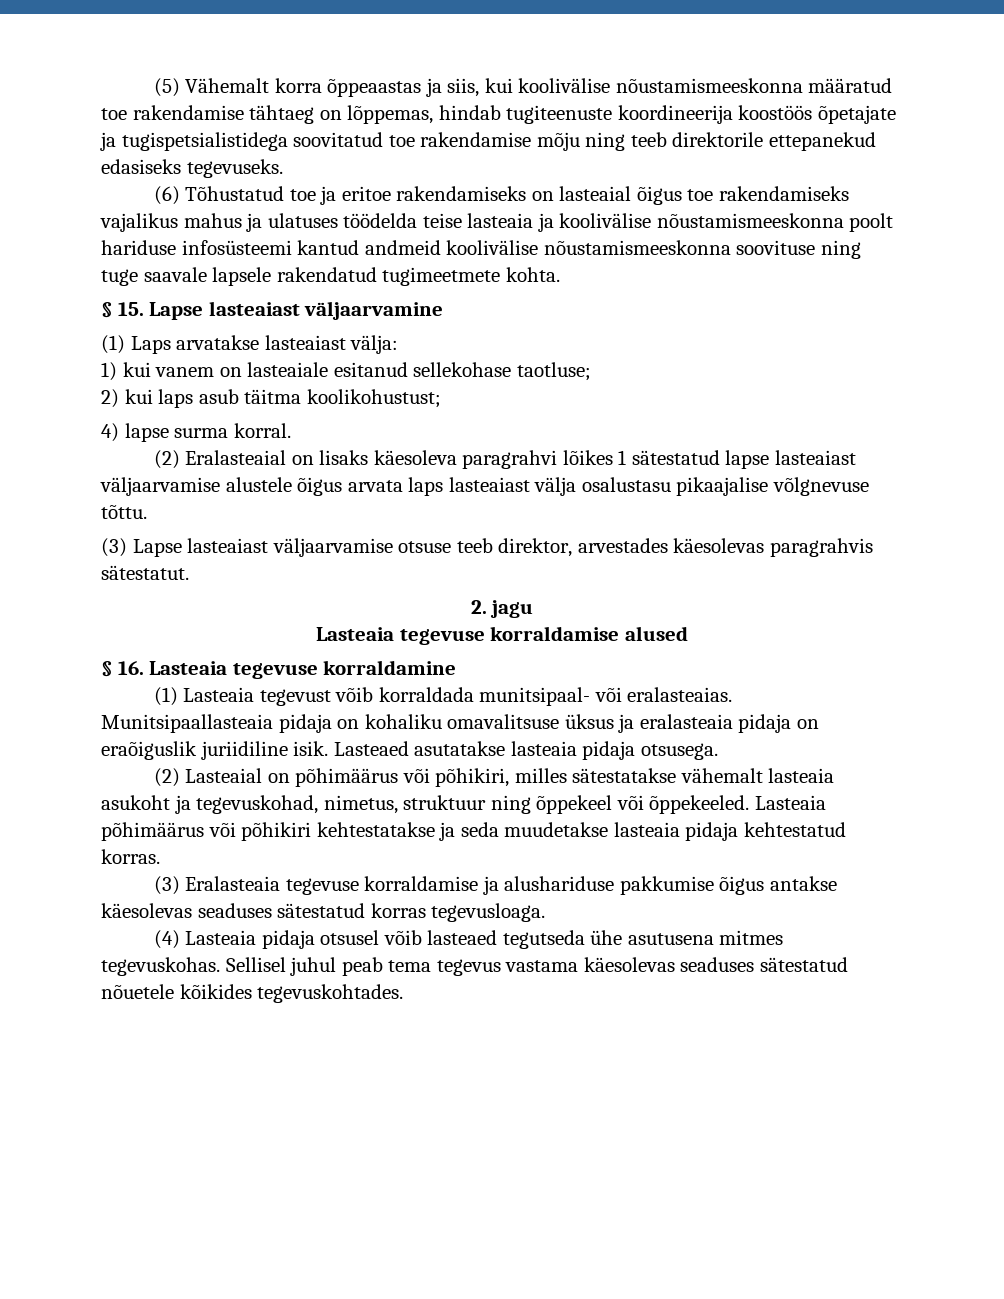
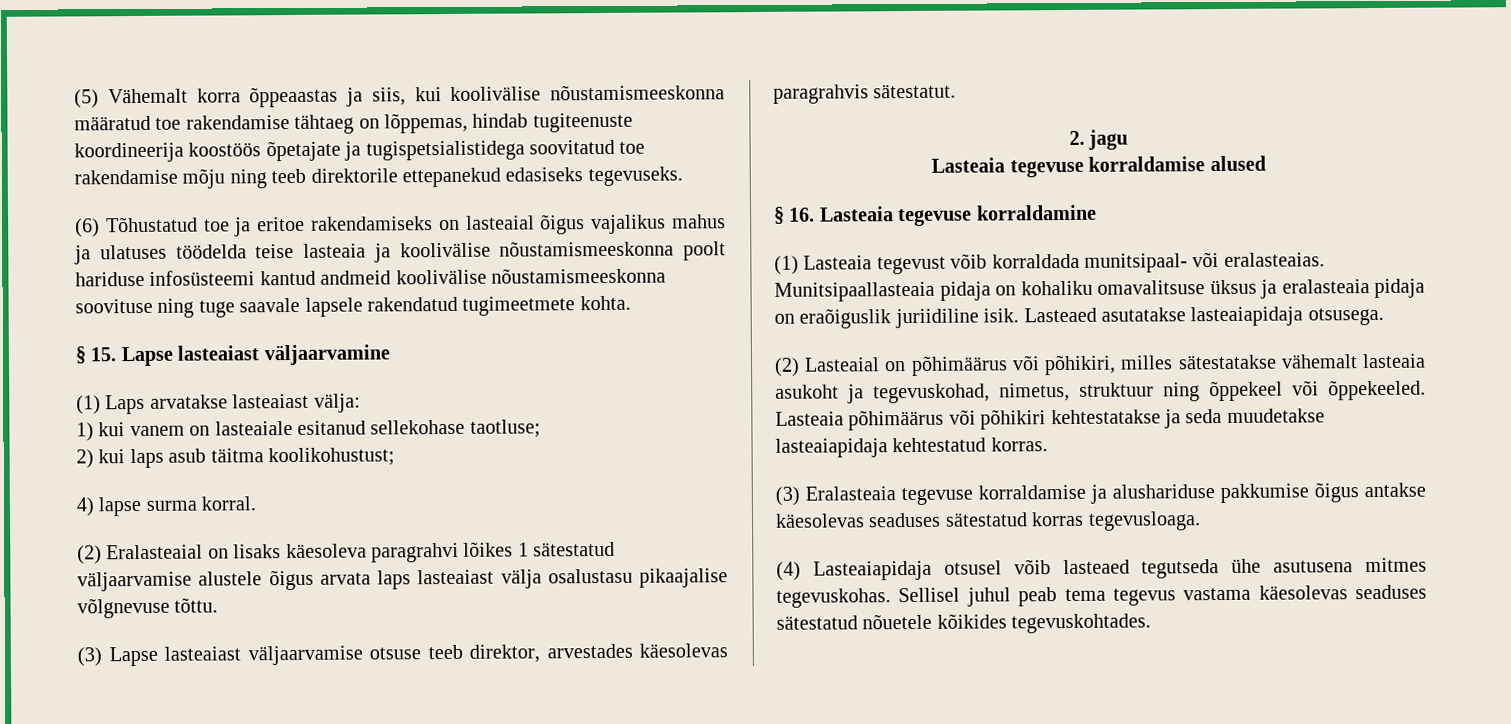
- (6) Tõhustatud toe ja eritoe rakendamiseks on lasteaial õigus toe rakendamiseks vajalikus mahus ja ulatuses töödelda teise lasteaia ja koolivälise nõustamismeeskonna poolt hariduse infosüsteemi kantud andmeid koolivälise nõustamismeeskonna soovituse ning tuge saavale lapsele rakendatud tugimeetmete kohta.
+ (6) Tõhustatud toe ja eritoe rakendamiseks on lasteaial õigus vajalikus mahus ja ulatuses töödelda teise lasteaia ja koolivälise nõustamismeeskonna poolt hariduse infosüsteemi kantud andmeid koolivälise nõustamismeeskonna soovituse ning tuge saavale lapsele rakendatud tugimeetmete kohta.
- (2) Eralasteaial on lisaks käesoleva paragrahvi lõikes 1 sätestatud lapse lasteaiast väljaarvamise alustele õigus arvata laps lasteaiast välja osalustasu pikaajalise võlgnevuse tõttu.
+ (2) Eralasteaial on lisaks käesoleva paragrahvi lõikes 1 sätestatud väljaarvamise alustele õigus arvata laps lasteaiast välja osalustasu pikaajalise võlgnevuse tõttu.
- Lasteaed asutatakse lasteaia pidaja otsusega.
+ Lasteaed asutatakse lasteaiapidaja otsusega.
- Lasteaia põhimäärus või põhikiri kehtestatakse ja seda muudetakse lasteaia pidaja kehtestatud korras.
+ Lasteaia põhimäärus või põhikiri kehtestatakse ja seda muudetakse lasteaiapidaja kehtestatud korras.
- (4) Lasteaia pidaja otsusel võib lasteaed tegutseda ühe asutusena mitmes tegevuskohas.
+ (4) Lasteaiapidaja otsusel võib lasteaed tegutseda ühe asutusena mitmes tegevuskohas.

